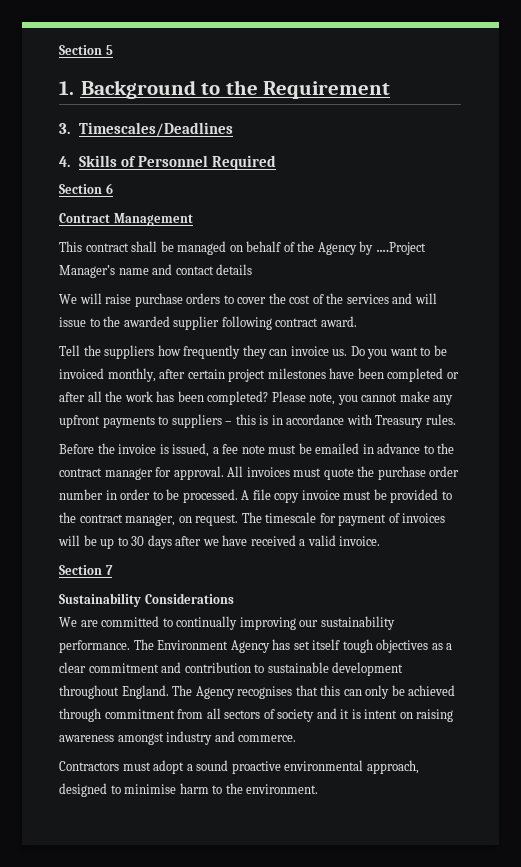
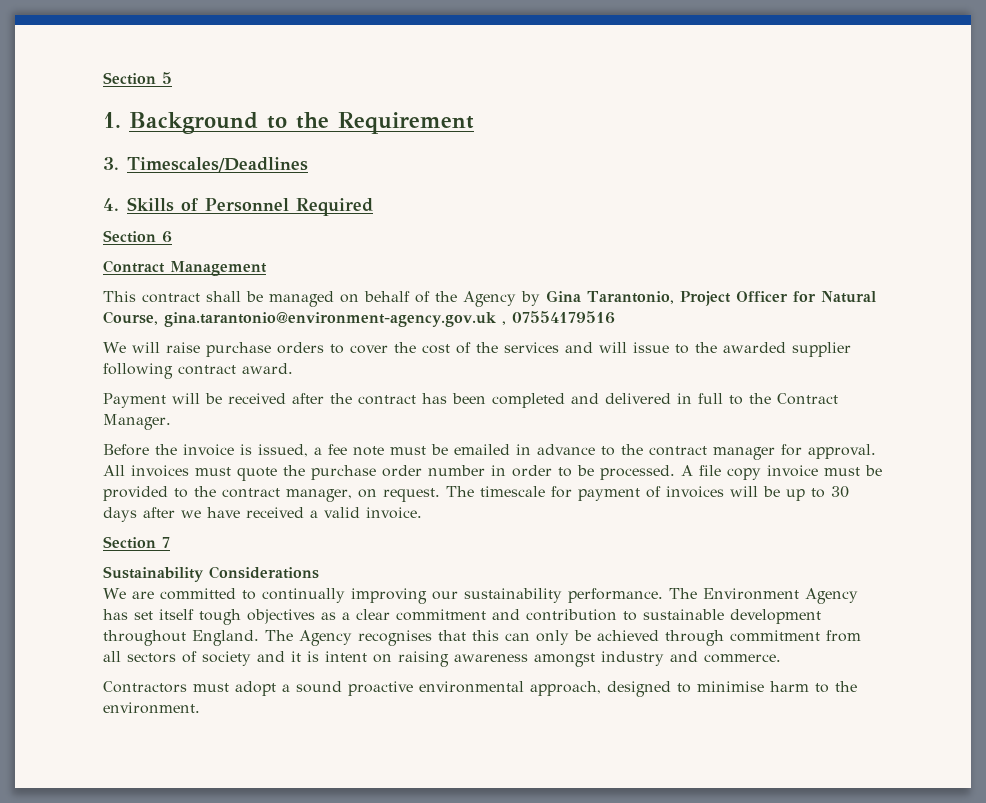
- This contract shall be managed on behalf of the Agency by ….Project Manager’s name and contact details
+ This contract shall be managed on behalf of the Agency by Gina Tarantonio, Project Officer for Natural Course, gina.tarantonio@environment-agency.gov.uk , 07554179516
- Tell the suppliers how frequently they can invoice us. Do you want to be invoiced monthly, after certain project milestones have been completed or after all the work has been completed? Please note, you cannot make any upfront payments to suppliers – this is in accordance with Treasury rules.
+ Payment will be received after the contract has been completed and delivered in full to the Contract Manager.

